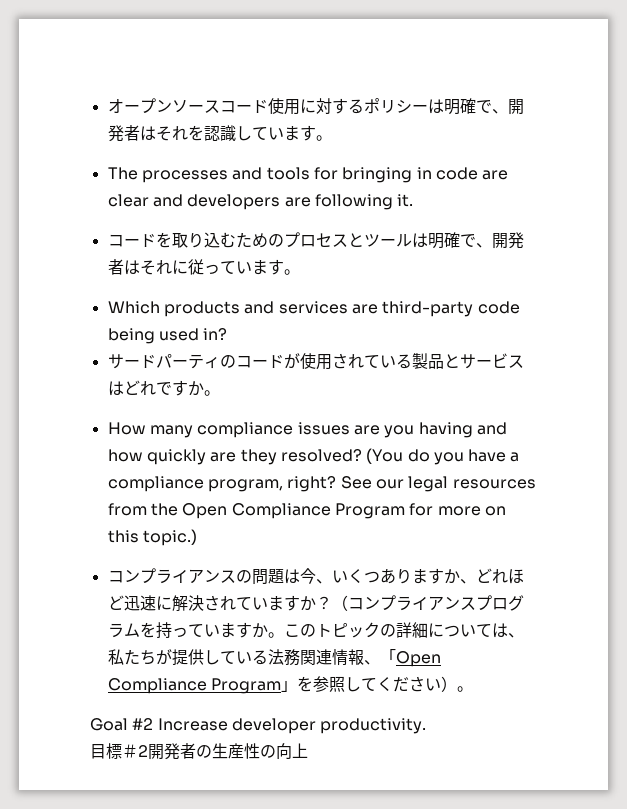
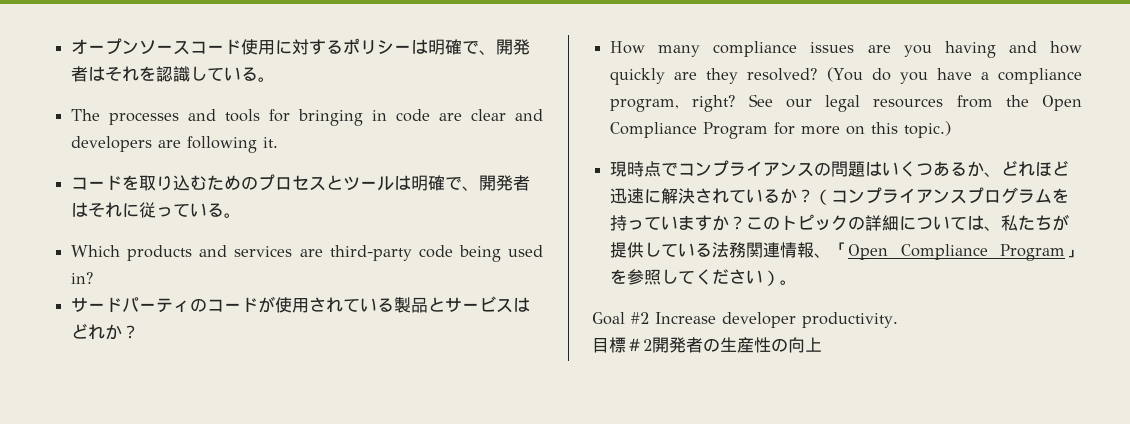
- オープンソースコード使用に対するポリシーは明確で、開発者はそれを認識しています。
+ オープンソースコード使用に対するポリシーは明確で、開発者はそれを認識している。
- コードを取り込むためのプロセスとツールは明確で、開発者はそれに従っています。
+ コードを取り込むためのプロセスとツールは明確で、開発者はそれに従っている。
- サードパーティのコードが使用されている製品とサービスはどれですか。
+ サードパーティのコードが使用されている製品とサービスはどれか？
- コンプライアンスの問題は今、いくつありますか、どれほど迅速に解決されていますか？
+ 現時点でコンプライアンスの問題はいくつあるか、どれほど迅速に解決されているか？
- （コンプライアンスプログラムを持っていますか。
+ （コンプライアンスプログラムを持っていますか？

